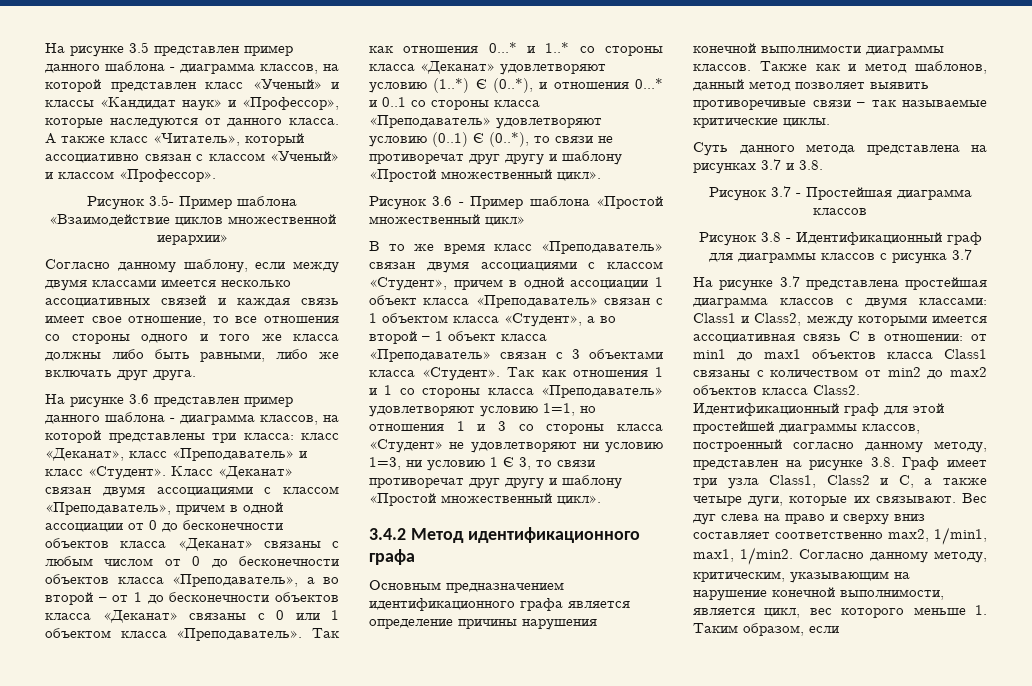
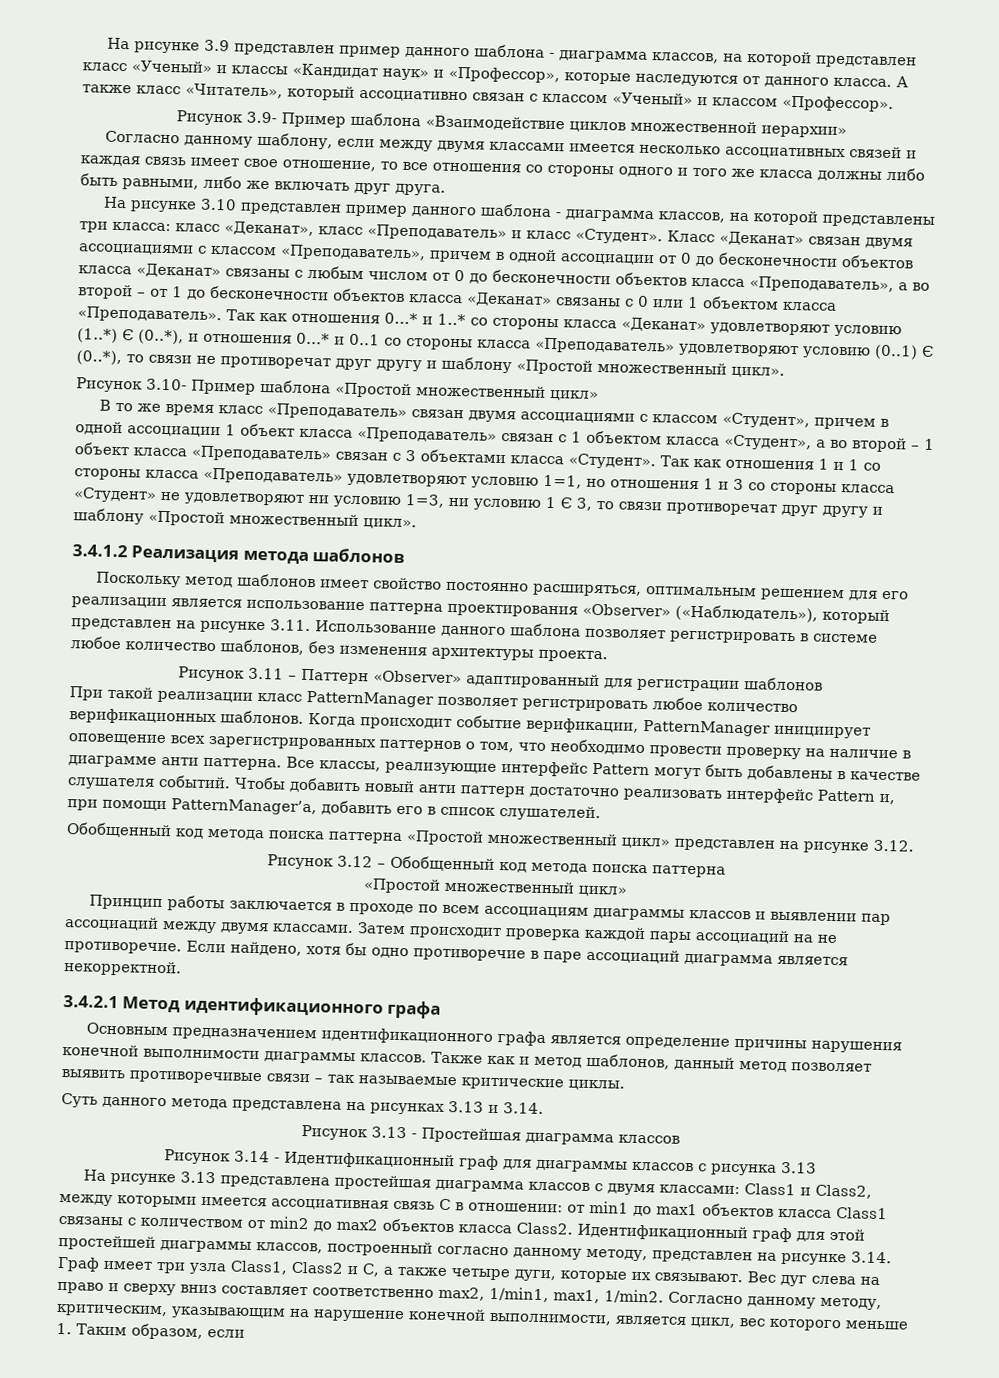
- На рисунке 3.5 представлен пример данного шаблона - диаграмма классов, на которой представлен класс «Ученый» и классы «Кандидат наук» и «Профессор», которые наследуются от данного класса.
+ На рисунке 3.9 представлен пример данного шаблона - диаграмма классов, на которой представлен класс «Ученый» и классы «Кандидат наук» и «Профессор», которые наследуются от данного класса.
- Рисунок 3.5- Пример шаблона «Взаимодействие циклов множественной иерархии»
+ Рисунок 3.9- Пример шаблона «Взаимодействие циклов множественной иерархии»
- На рисунке 3.6 представлен пример данного шаблона - диаграмма классов, на которой представлены три класса: класс «Деканат», класс «Преподаватель» и класс «Студент».
+ На рисунке 3.10 представлен пример данного шаблона - диаграмма классов, на которой представлены три класса: класс «Деканат», класс «Преподаватель» и класс «Студент».
- Рисунок 3.6 - Пример шаблона «Простой множественный цикл»
+ Рисунок 3.10- Пример шаблона «Простой множественный цикл»
- 3.4.2 Метод идентификационного графа
+ 3.4.1.2 Реализация метода шаблонов
+ Поскольку метод шаблонов имеет свойство постоянно расширяться, оптимальным решением для его реализации является использование паттерна проектирования «Observer» («Наблюдатель»), который представлен на рисунке 3.11. Использование данного шаблона позволяет регистрировать в системе любое количество шаблонов, без изменения архитектуры проекта.
+ Рисунок 3.11 – Паттерн «Observer» адаптированный для регистрации шаблонов
+ При такой реализации класс PatternManager позволяет регистрировать любое количество верификационных шаблонов. Когда происходит событие верификации, PatternManager инициирует оповещение всех зарегистрированных паттернов о том, что необходимо провести проверку на наличие в диаграмме анти паттерна. Все классы, реализующие интерфейс Pattern могут быть добавлены в качестве слушателя событий. Чтобы добавить новый анти паттерн достаточно реализовать интерфейс Pattern и, при помощи PatternManager’a, добавить его в список слушателей.
+ Обобщенный код метода поиска паттерна «Простой множественный цикл» представлен на рисунке 3.12.
+ Рисунок 3.12 – Обобщенный код метода поиска паттерна
+ «Простой множественный цикл»
+ Принцип работы заключается в проходе по всем ассоциациям диаграммы классов и выявлении пар ассоциаций между двумя классами. Затем происходит проверка каждой пары ассоциаций на не противоречие. Если найдено, хотя бы одно противоречие в паре ассоциаций диаграмма является некорректной.
+ 3.4.2.1 Метод идентификационного графа
- Суть данного метода представлена на рисунках 3.7 и 3.8.
- Рисунок 3.7 - Простейшая диаграмма классов
+ Суть данного метода представлена на рисунках 3.13 и 3.14.
+ Рисунок 3.13 - Простейшая диаграмма классов
- Рисунок 3.8 - Идентификационный граф для диаграммы классов с рисунка 3.7
- На рисунке 3.7 представлена простейшая диаграмма классов с двумя классами: Class1 и Class2, между которыми имеется ассоциативная связь С в отношении: от min1 до max1 объектов класса Class1 связаны с количеством от min2 до max2 объектов класса Class2.
+ Рисунок 3.14 - Идентификационный граф для диаграммы классов с рисунка 3.13
+ На рисунке 3.13 представлена простейшая диаграмма классов с двумя классами: Class1 и Class2, между которыми имеется ассоциативная связь С в отношении: от min1 до max1 объектов класса Class1 связаны с количеством от min2 до max2 объектов класса Class2.
- Идентификационный граф для этой простейшей диаграммы классов, построенный согласно данному методу, представлен на рисунке 3.8. Граф имеет три узла Class1, Class2 и С, а также четыре дуги, которые их связывают.
+ Идентификационный граф для этой простейшей диаграммы классов, построенный согласно данному методу, представлен на рисунке 3.14. Граф имеет три узла Class1, Class2 и С, а также четыре дуги, которые их связывают.

